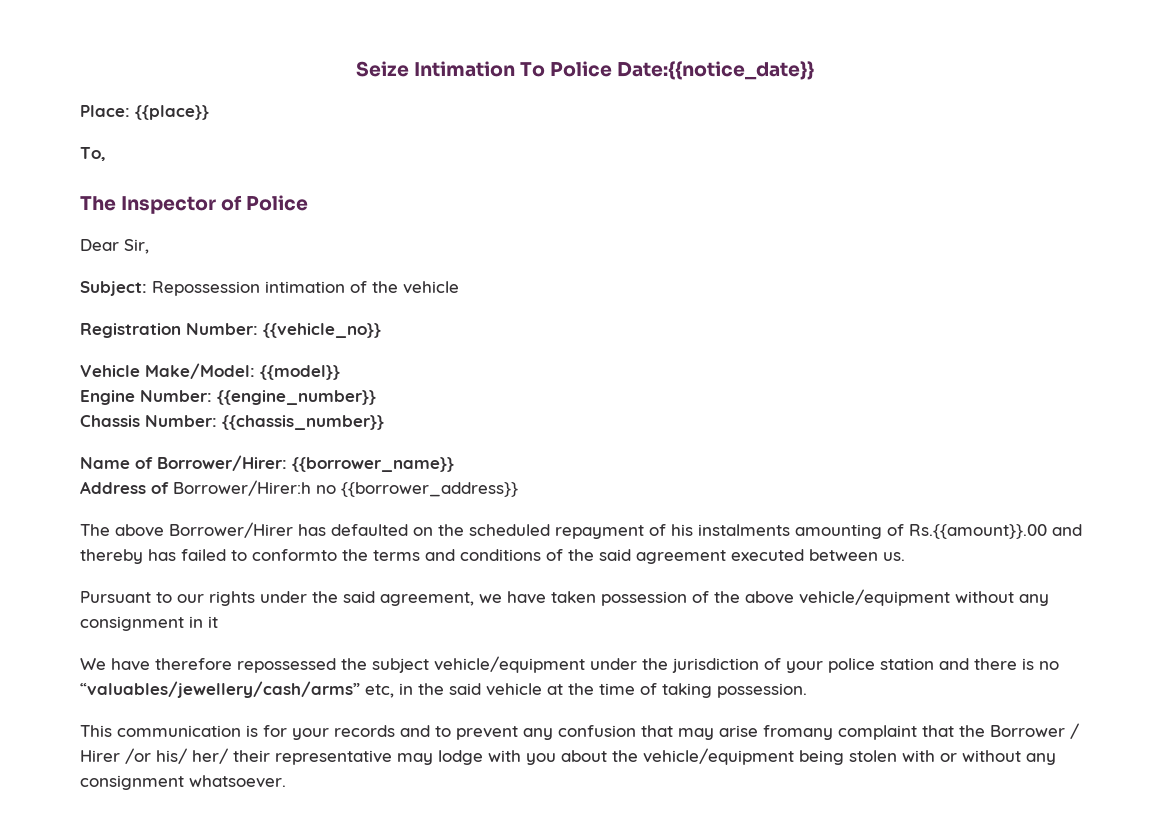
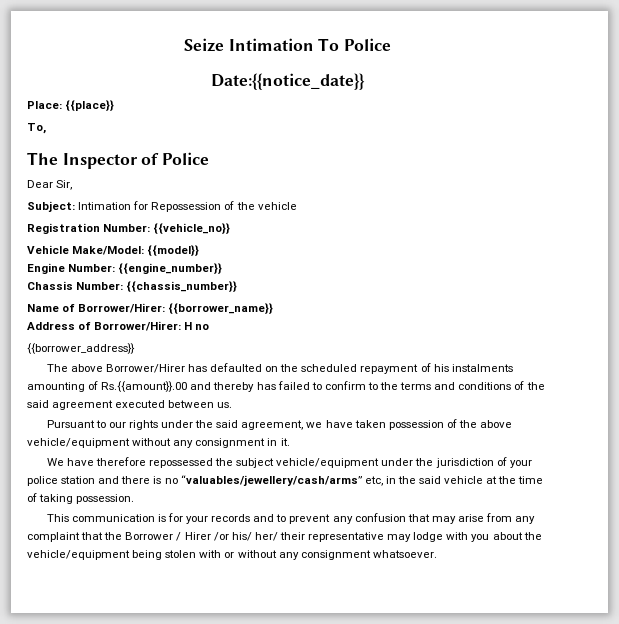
- Seize Intimation To Police Date:{{notice_date}}
+ Seize Intimation To Police
+ Date:{{notice_date}}
- Subject: Repossession intimation of the vehicle
+ Subject: Intimation for Repossession of the vehicle
- Address of Borrower/Hirer:h no {{borrower_address}}
+ Address of Borrower/Hirer: H no
+ {{borrower_address}}
- The above Borrower/Hirer has defaulted on the scheduled repayment of his instalments amounting of Rs.{{amount}}.00 and thereby has failed to conformto the terms and conditions of the said agreement executed between us.
+ The above Borrower/Hirer has defaulted on the scheduled repayment of his instalments amounting of Rs.{{amount}}.00 and thereby has failed to confirm to the terms and conditions of the said agreement executed between us.
- Pursuant to our rights under the said agreement, we have taken possession of the above vehicle/equipment without any consignment in it
+ Pursuant to our rights under the said agreement, we have taken possession of the above vehicle/equipment without any consignment in it.
- This communication is for your records and to prevent any confusion that may arise fromany complaint that the Borrower / Hirer /or his/ her/ their representative may lodge with you about the vehicle/equipment being stolen with or without any consignment whatsoever.
+ This communication is for your records and to prevent any confusion that may arise from any complaint that the Borrower / Hirer /or his/ her/ their representative may lodge with you about the vehicle/equipment being stolen with or without any consignment whatsoever.

